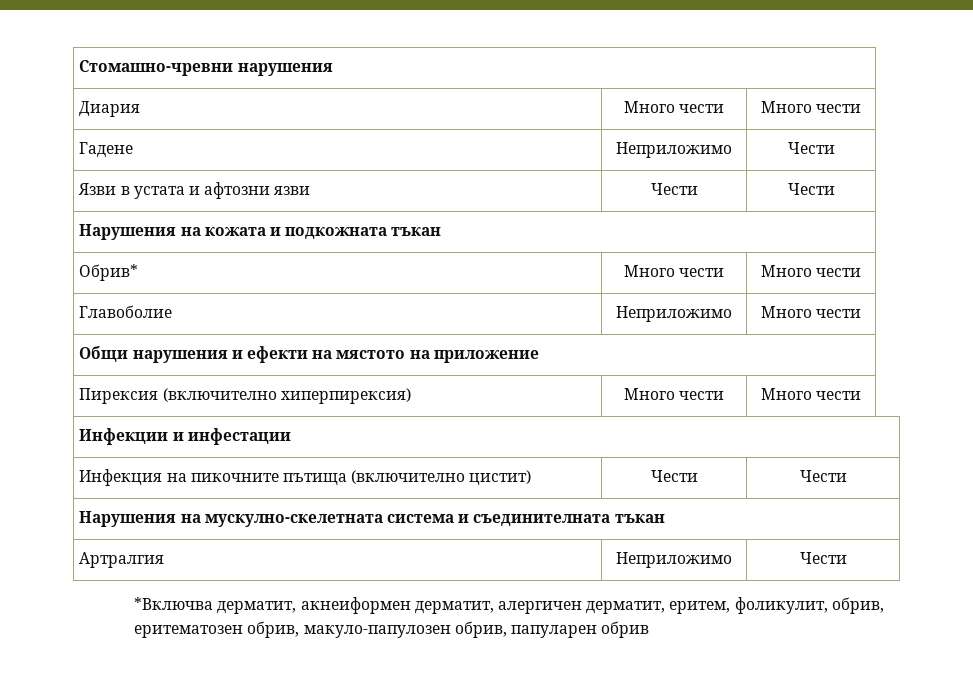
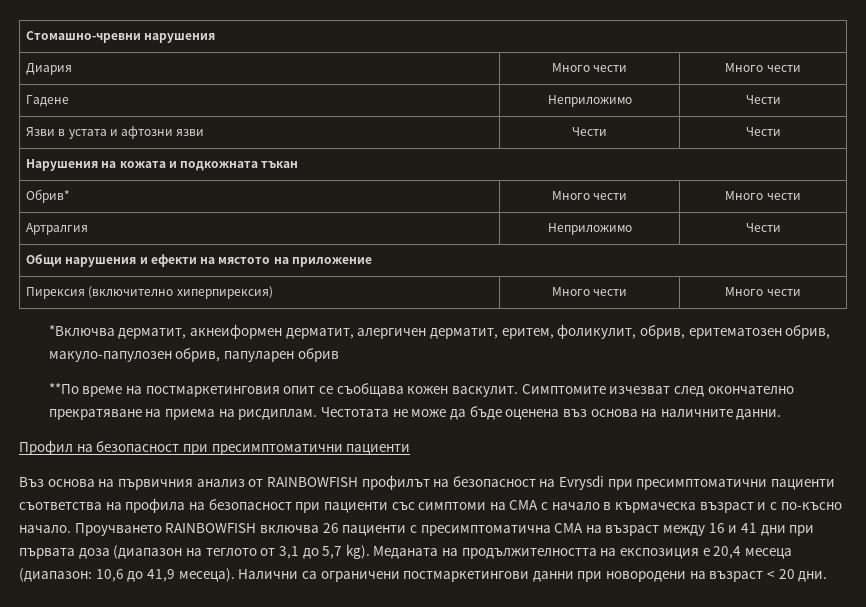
- Главоболие | Неприложимо | Много чести
+ Артралгия | Неприложимо | Чести
- Инфекции и инфестации
- Инфекция на пикочните пътища (включително цистит) | Чести | Чести
- Нарушения на мускулно-скелетната система и съединителната тъкан
- Артралгия | Неприложимо | Чести
+ **По време на постмаркетинговия опит се съобщава кожен васкулит. Симптомите изчезват след окончателно прекратяване на приема на рисдиплам. Честотата не може да бъде оценена въз основа на наличните данни.
+ Профил на безопасност при пресимптоматични пациенти
+ Въз основа на първичния анализ от RAINBOWFISH профилът на безопасност на Evrysdi при пресимптоматични пациенти съответства на профила на безопасност при пациенти със симптоми на СМА с начало в кърмаческа възраст и с по-късно начало. Проучването RAINBOWFISH включва 26 пациенти с пресимптоматична СМА на възраст между 16 и 41 дни при първата доза (диапазон на теглото от 3,1 до 5,7 kg). Меданата на продължителността на експозиция е 20,4 месеца (диапазон: 10,6 до 41,9 месеца). Налични са ограничени постмаркетингови данни при новородени на възраст < 20 дни.

